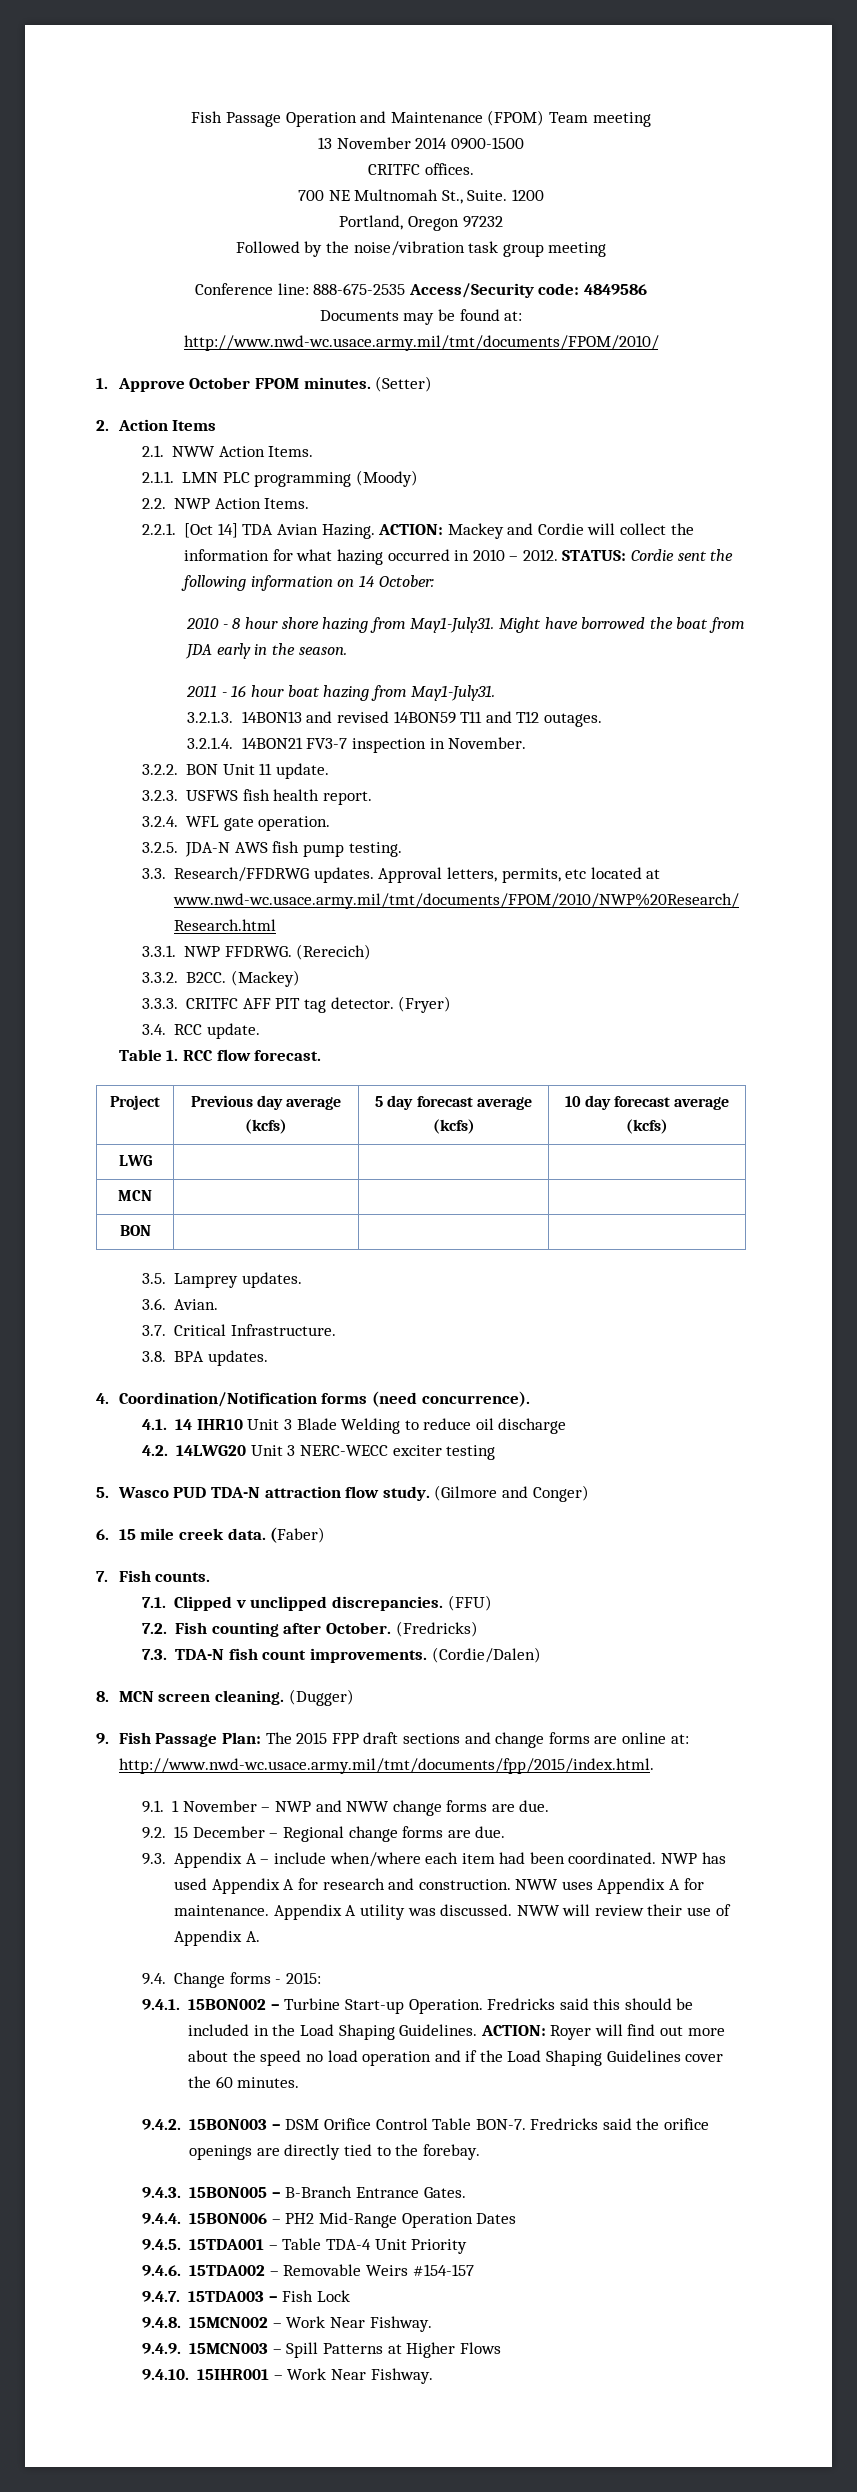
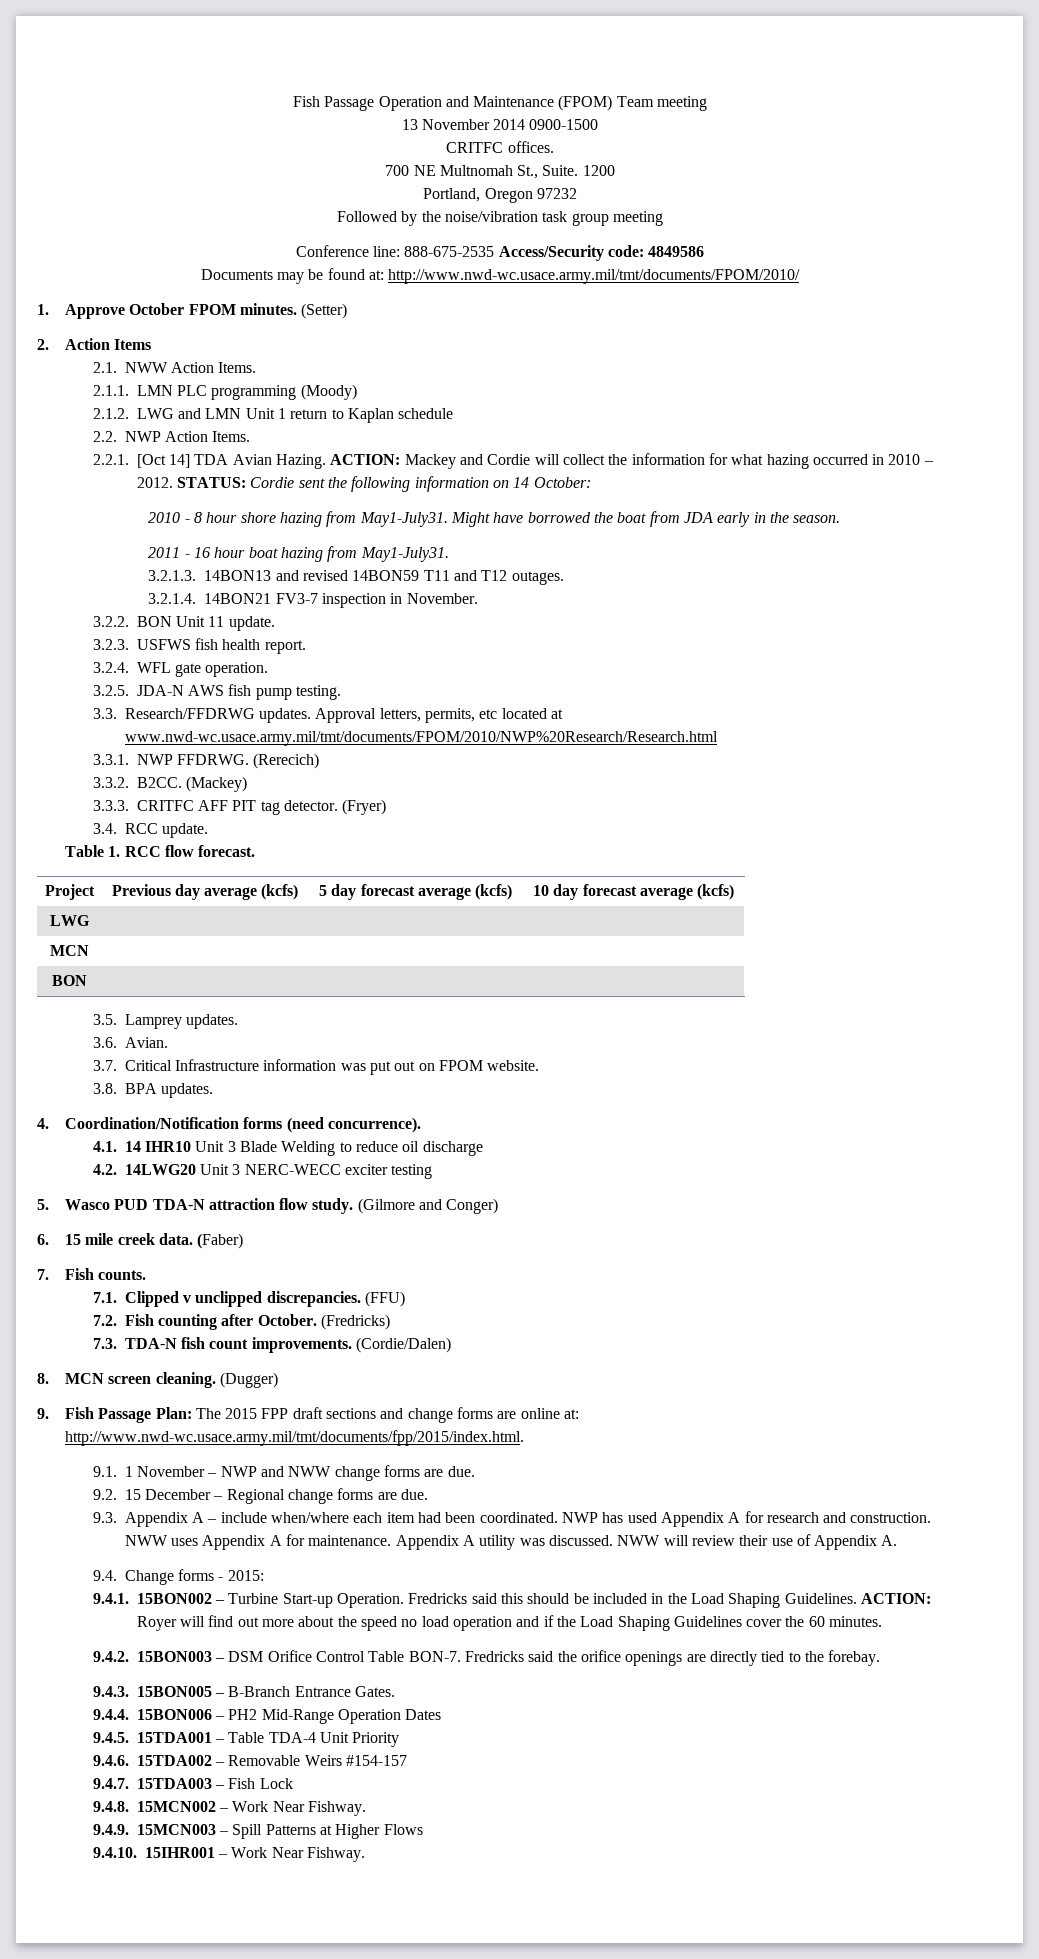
+ 2.1.2. LWG and LMN Unit 1 return to Kaplan schedule
- 3.7. Critical Infrastructure.
+ 3.7. Critical Infrastructure information was put out on FPOM website.

